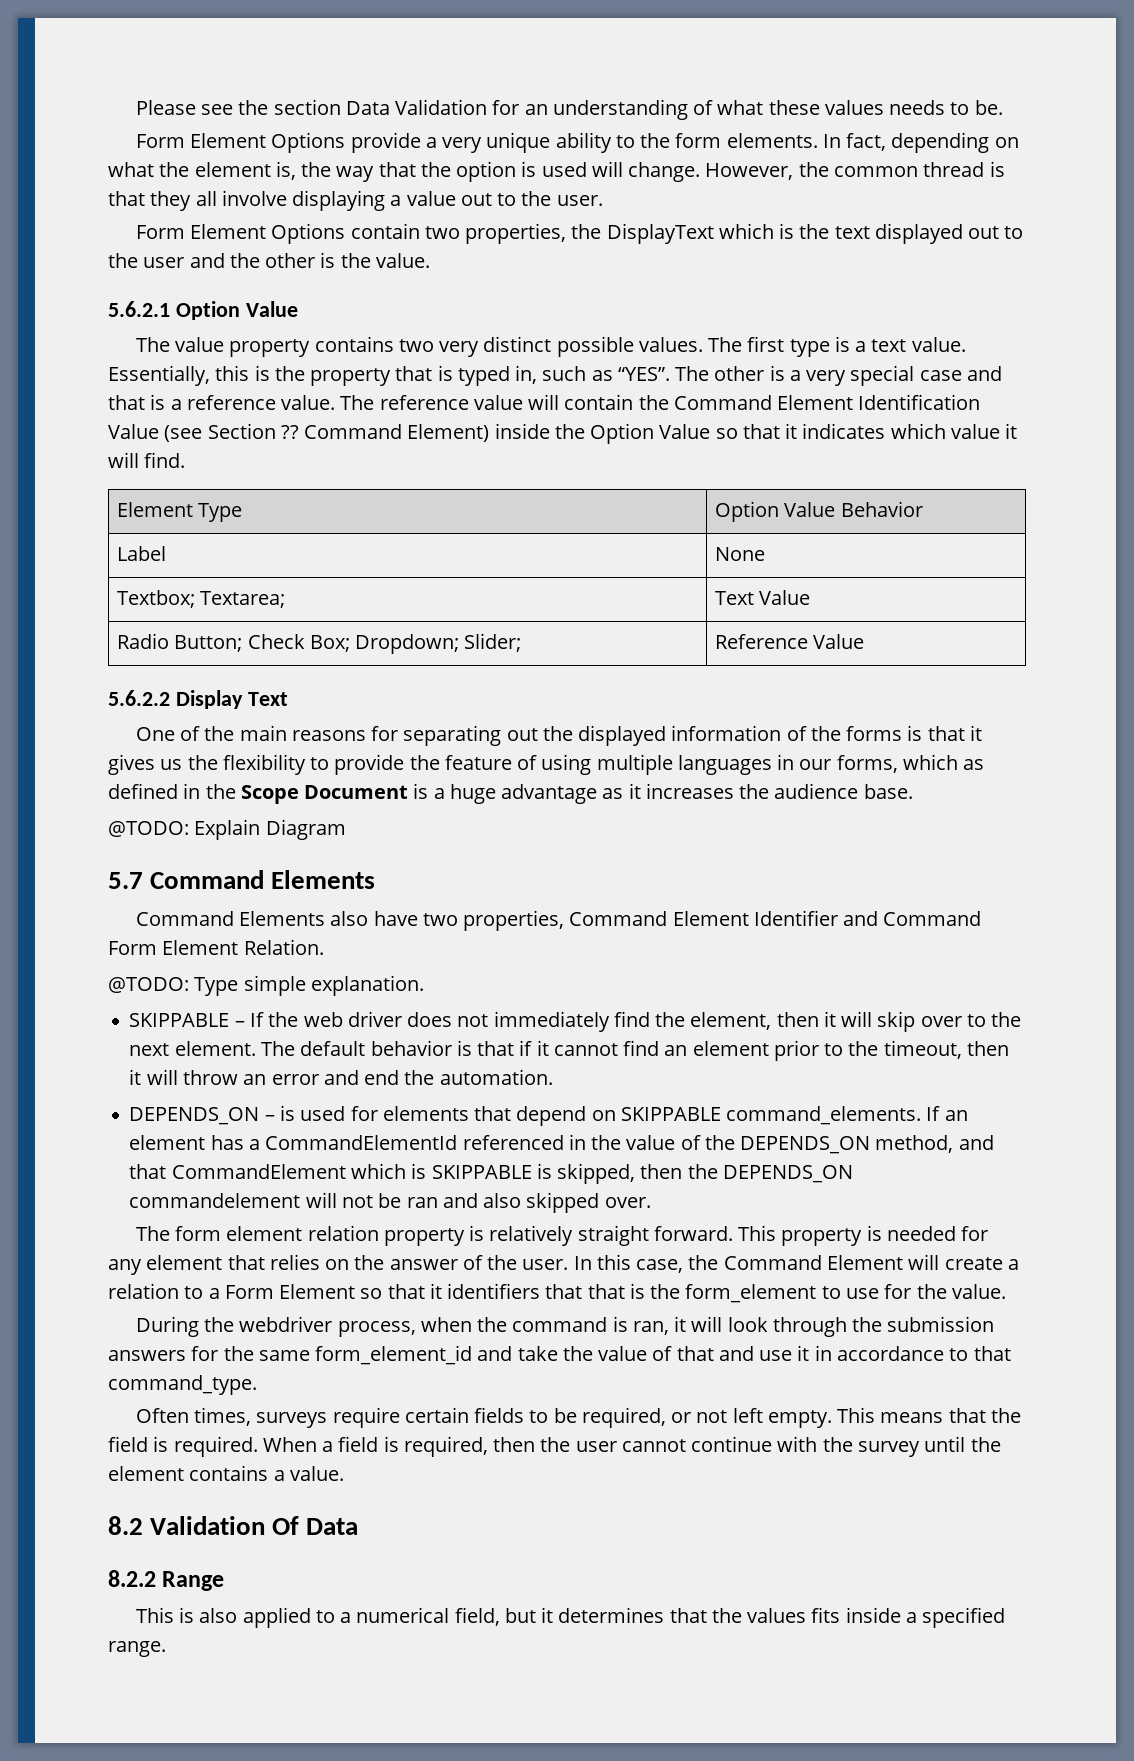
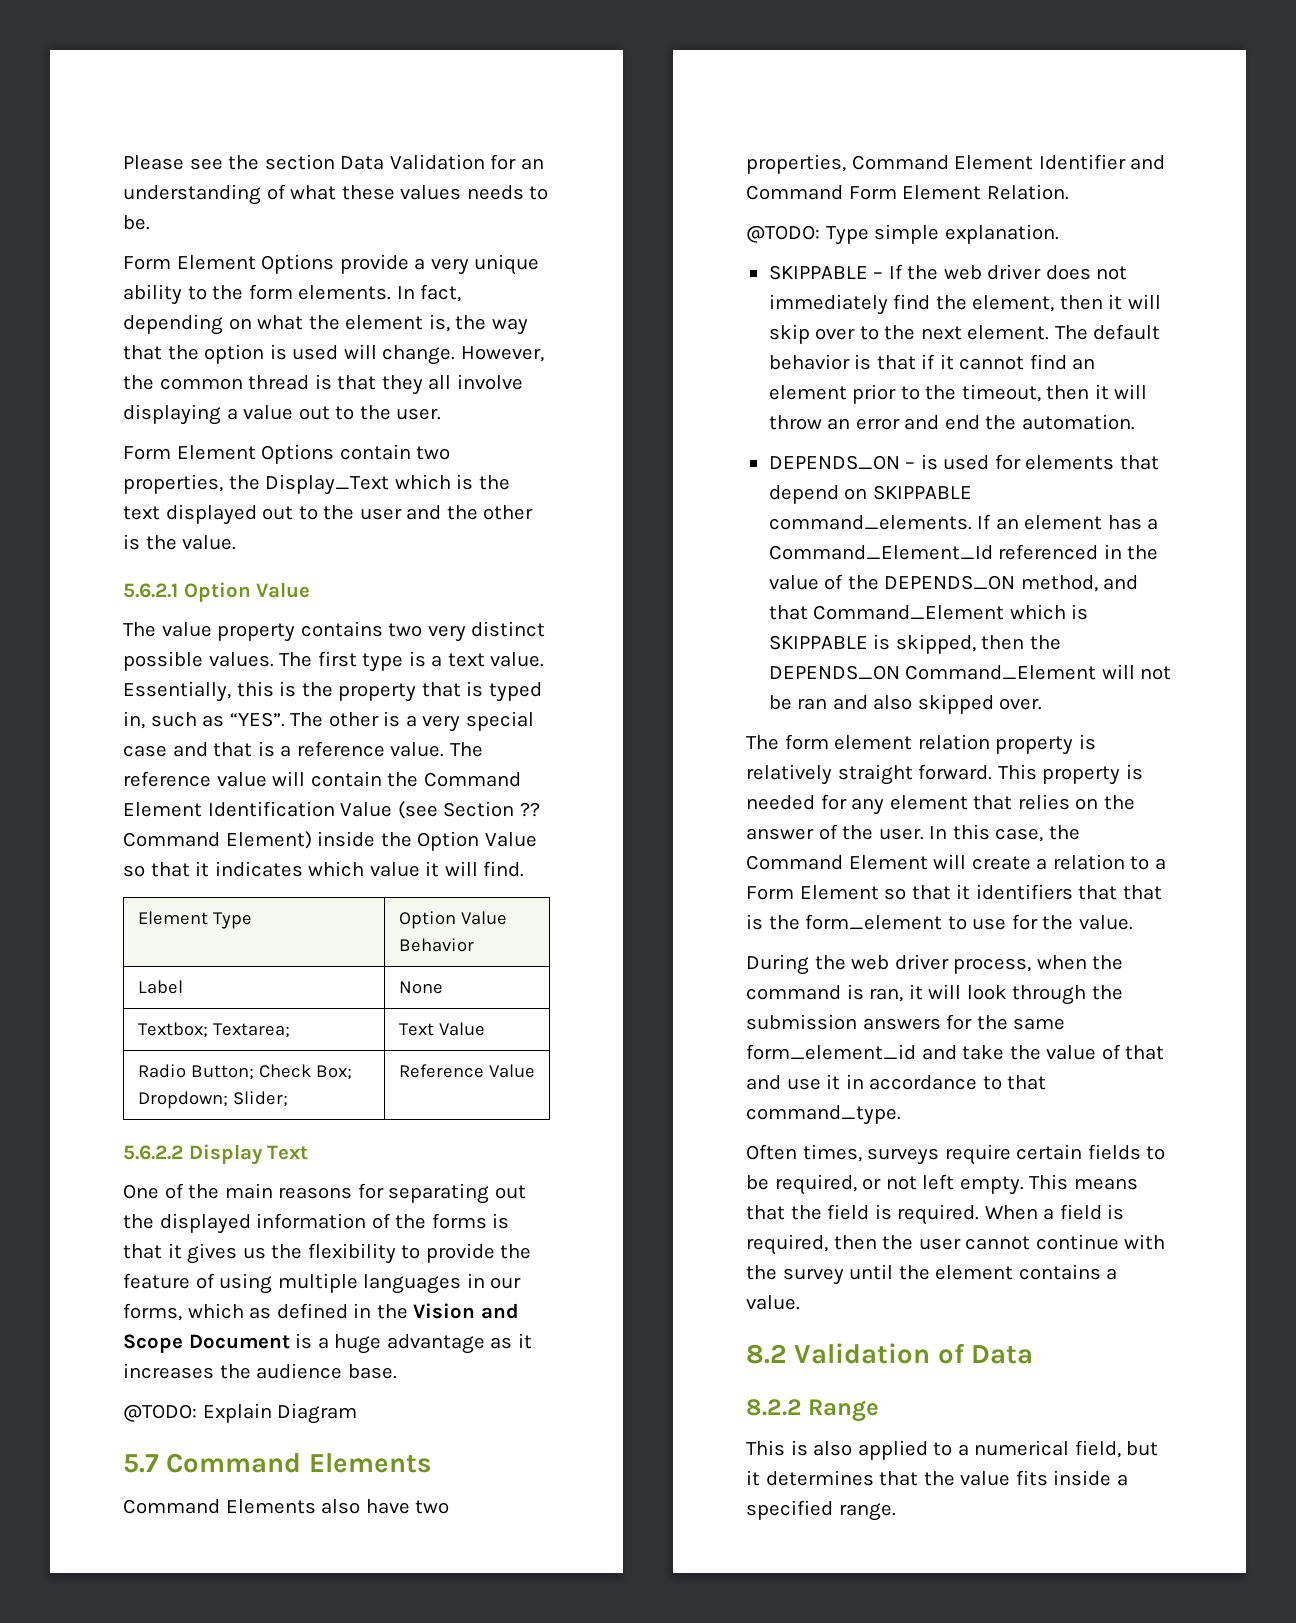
- Form Element Options contain two properties, the DisplayText which is the text displayed out to the user and the other is the value.
+ Form Element Options contain two properties, the Display_Text which is the text displayed out to the user and the other is the value.
- One of the main reasons for separating out the displayed information of the forms is that it gives us the flexibility to provide the feature of using multiple languages in our forms, which as defined in the Scope Document is a huge advantage as it increases the audience base.
+ One of the main reasons for separating out the displayed information of the forms is that it gives us the flexibility to provide the feature of using multiple languages in our forms, which as defined in the Vision and Scope Document is a huge advantage as it increases the audience base.
- If an element has a CommandElementId referenced in the value of the DEPENDS_ON method, and that CommandElement which is SKIPPABLE is skipped, then the DEPENDS_ON commandelement will not be ran and also skipped over.
+ If an element has a Command_Element_Id referenced in the value of the DEPENDS_ON method, and that Command_Element which is SKIPPABLE is skipped, then the DEPENDS_ON Command_Element will not be ran and also skipped over.
- During the webdriver process, when the command is ran, it will look through the submission answers for the same form_element_id and take the value of that and use it in accordance to that command_type.
+ During the web driver process, when the command is ran, it will look through the submission answers for the same form_element_id and take the value of that and use it in accordance to that command_type.
- 8.2 Validation Of Data
+ 8.2 Validation of Data
- This is also applied to a numerical field, but it determines that the values fits inside a specified range.
+ This is also applied to a numerical field, but it determines that the value fits inside a specified range.

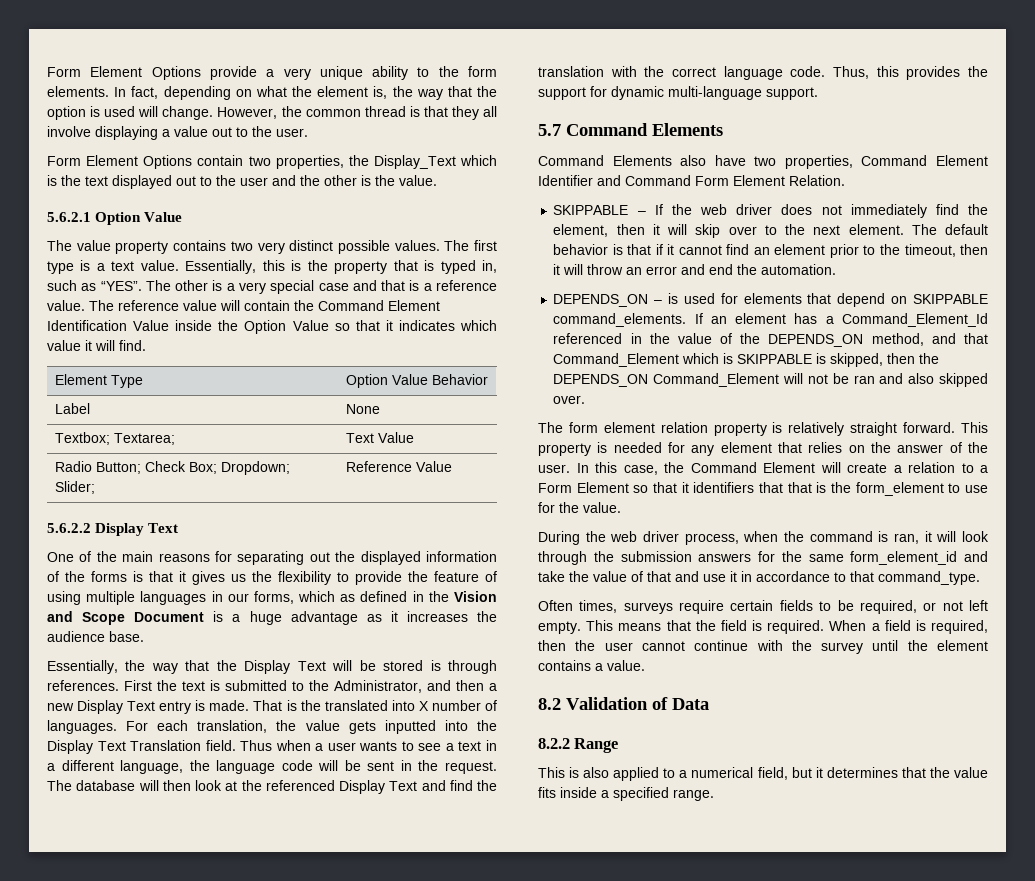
- Please see the section Data Validation for an understanding of what these values needs to be.
- The reference value will contain the Command Element Identification Value (see Section ?? Command Element) inside the Option Value so that it indicates which value it will find.
+ The reference value will contain the Command Element Identification Value inside the Option Value so that it indicates which value it will find.
- @TODO: Explain Diagram
+ Essentially, the way that the Display Text will be stored is through references. First the text is submitted to the Administrator, and then a new Display Text entry is made. That is the translated into X number of languages. For each translation, the value gets inputted into the Display Text Translation field. Thus when a user wants to see a text in a different language, the language code will be sent in the request. The database will then look at the referenced Display Text and find the translation with the correct language code. Thus, this provides the support for dynamic multi-language support.
- @TODO: Type simple explanation.

